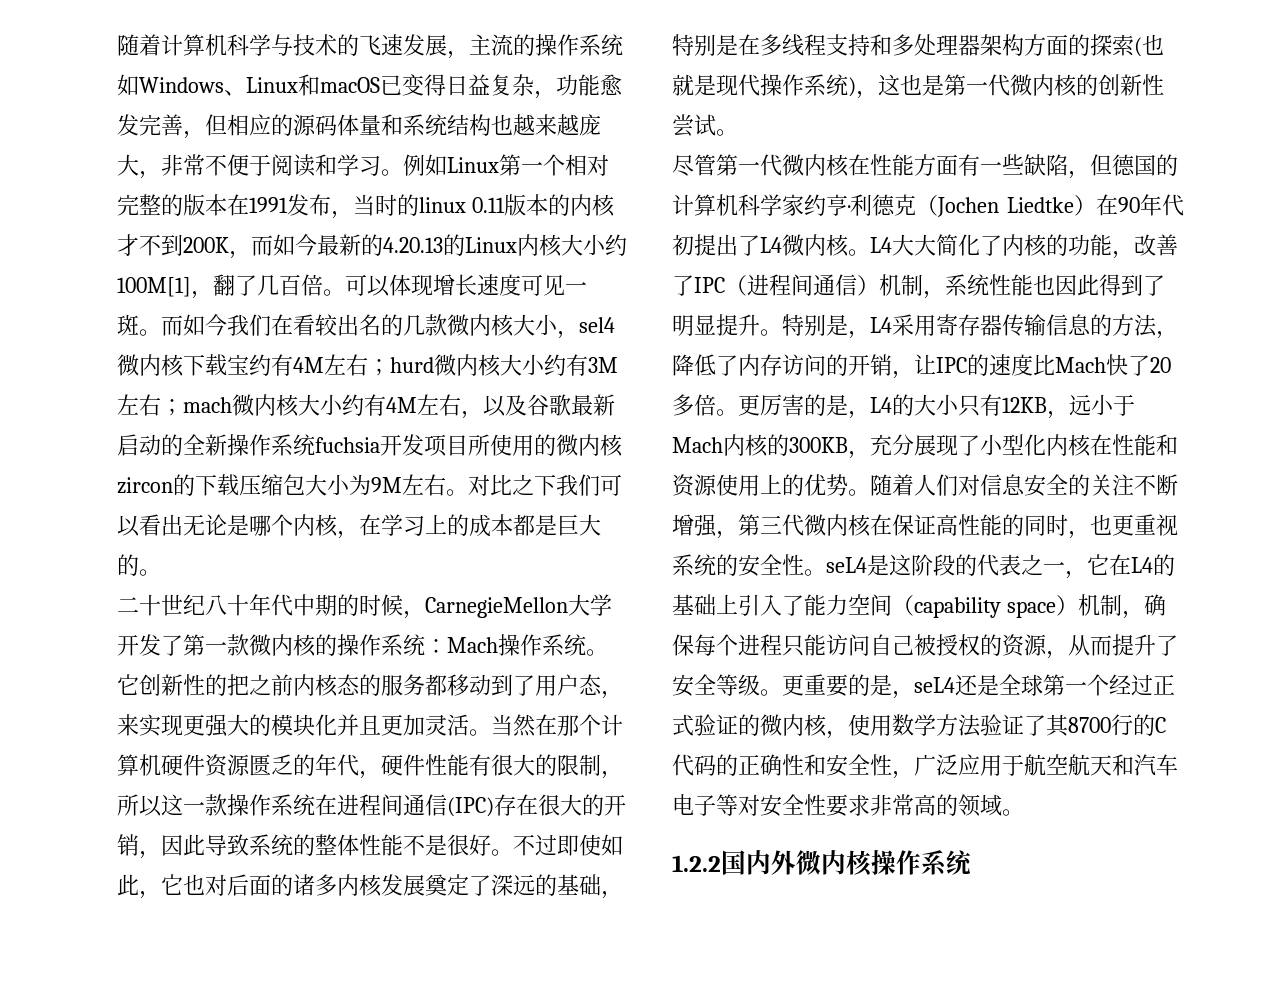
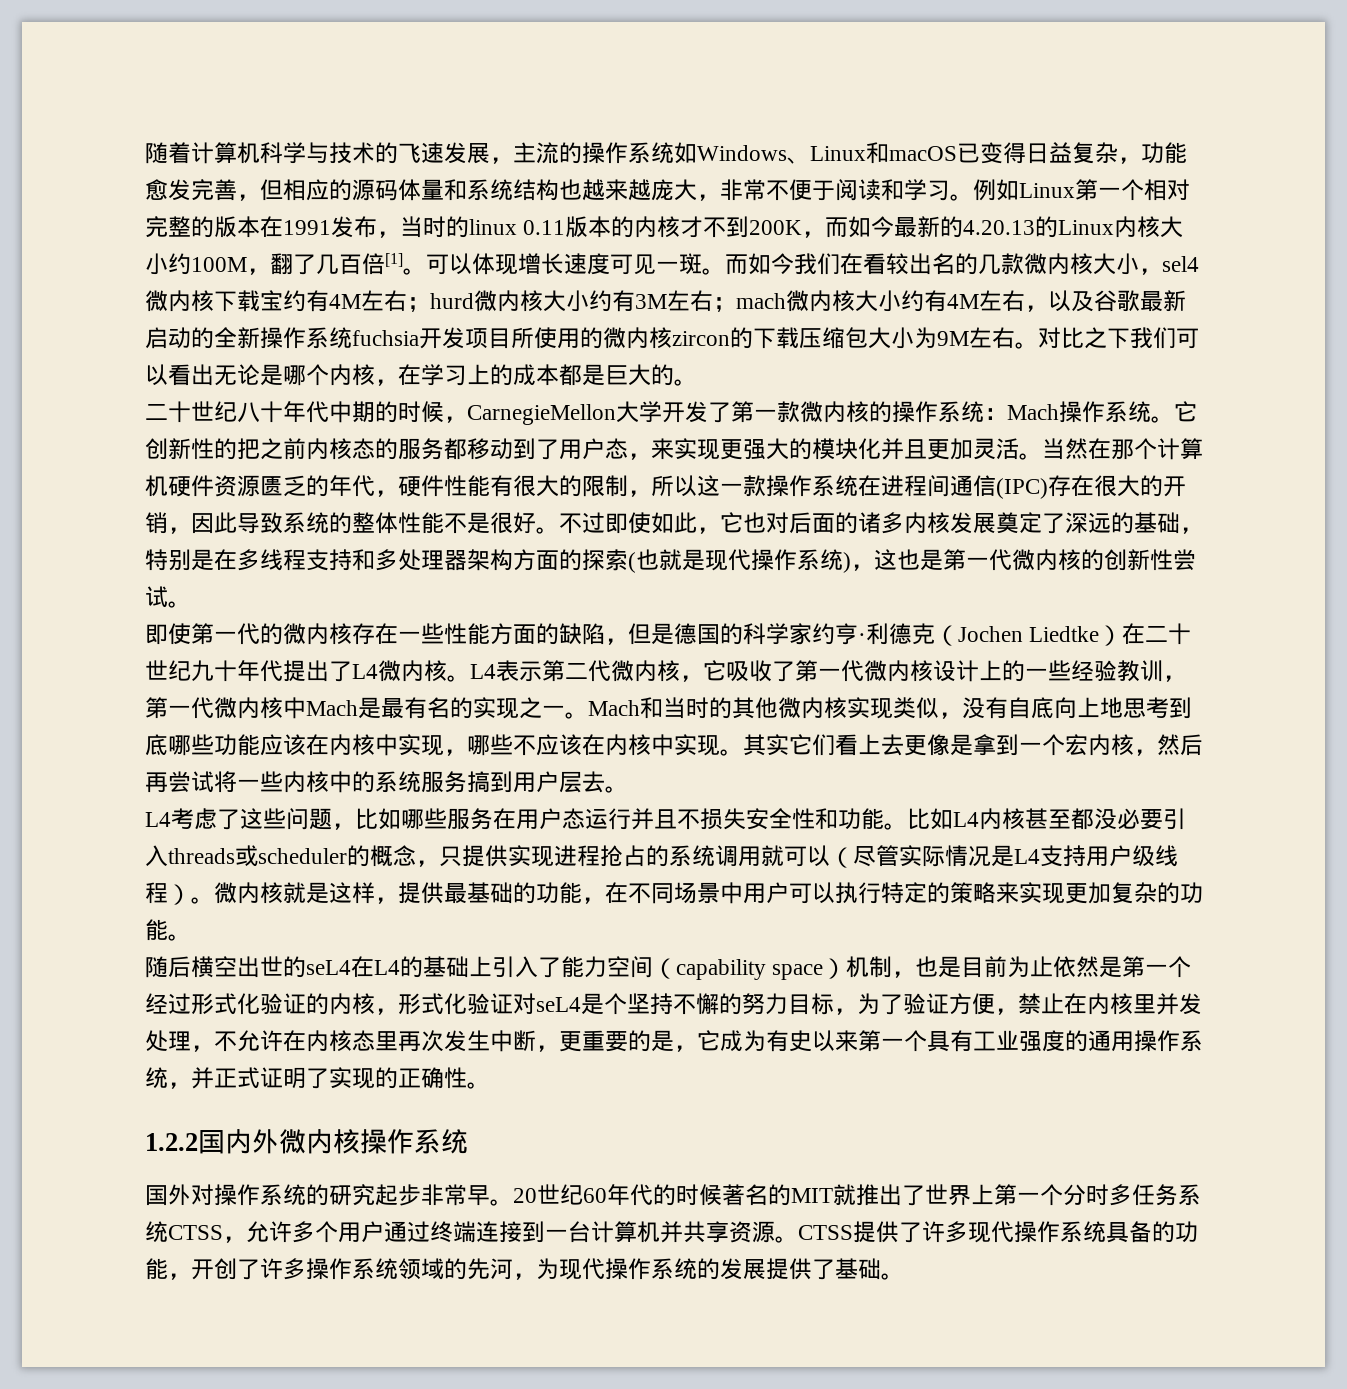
- 例如Linux第一个相对完整的版本在1991发布，当时的linux 0.11版本的内核才不到200K，而如今最新的4.20.13的Linux内核大小约100M[1]，翻了几百倍。
+ 例如Linux第一个相对完整的版本在1991发布，当时的linux 0.11版本的内核才不到200K，而如今最新的4.20.13的Linux内核大小约100M，翻了几百倍[1]。
- 尽管第一代微内核在性能方面有一些缺陷，但德国的计算机科学家约亨·利德克（Jochen Liedtke）在90年代初提出了L4微内核。
+ 即使第一代的微内核存在一些性能方面的缺陷，但是德国的科学家约亨·利德克（Jochen Liedtke）在二十世纪九十年代提出了L4微内核。
- L4大大简化了内核的功能，改善了IPC（进程间通信）机制，系统性能也因此得到了明显提升。特别是，L4采用寄存器传输信息的方法，降低了内存访问的开销，让IPC的速度比Mach快了20多倍。更厉害的是，L4的大小只有12KB，远小于Mach内核的300KB，充分展现了小型化内核在性能和资源使用上的优势。随着人们对信息安全的关注不断增强，第三代微内核在保证高性能的同时，也更重视系统的安全性。seL4是这阶段的代表之一，它在L4的基础上引入了能力空间（capability space）机制，确保每个进程只能访问自己被授权的资源，从而提升了安全等级。更重要的是，seL4还是全球第一个经过正式验证的微内核，使用数学方法验证了其8700行的C代码的正确性和安全性，广泛应用于航空航天和汽车电子等对安全性要求非常高的领域。
+ L4表示第二代微内核，它吸收了第一代微内核设计上的一些经验教训，第一代微内核中Mach是最有名的实现之一。Mach和当时的其他微内核实现类似，没有自底向上地思考到底哪些功能应该在内核中实现，哪些不应该在内核中实现。其实它们看上去更像是拿到一个宏内核，然后再尝试将一些内核中的系统服务搞到用户层去。
+ L4考虑了这些问题，比如哪些服务在用户态运行并且不损失安全性和功能。比如L4内核甚至都没必要引入threads或scheduler的概念，只提供实现进程抢占的系统调用就可以（尽管实际情况是L4支持用户级线程）。微内核就是这样，提供最基础的功能，在不同场景中用户可以执行特定的策略来实现更加复杂的功能。
+ 随后横空出世的seL4在L4的基础上引入了能力空间（capability space）机制，也是目前为止依然是第一个经过形式化验证的内核，形式化验证对seL4是个坚持不懈的努力目标，为了验证方便，禁止在内核里并发处理，不允许在内核态里再次发生中断，更重要的是，它成为有史以来第一个具有工业强度的通用操作系统，并正式证明了实现的正确性。
+ 国外对操作系统的研究起步非常早。20世纪60年代的时候著名的MIT就推出了世界上第一个分时多任务系统CTSS，允许多个用户通过终端连接到一台计算机并共享资源。CTSS提供了许多现代操作系统具备的功能，开创了许多操作系统领域的先河，为现代操作系统的发展提供了基础。

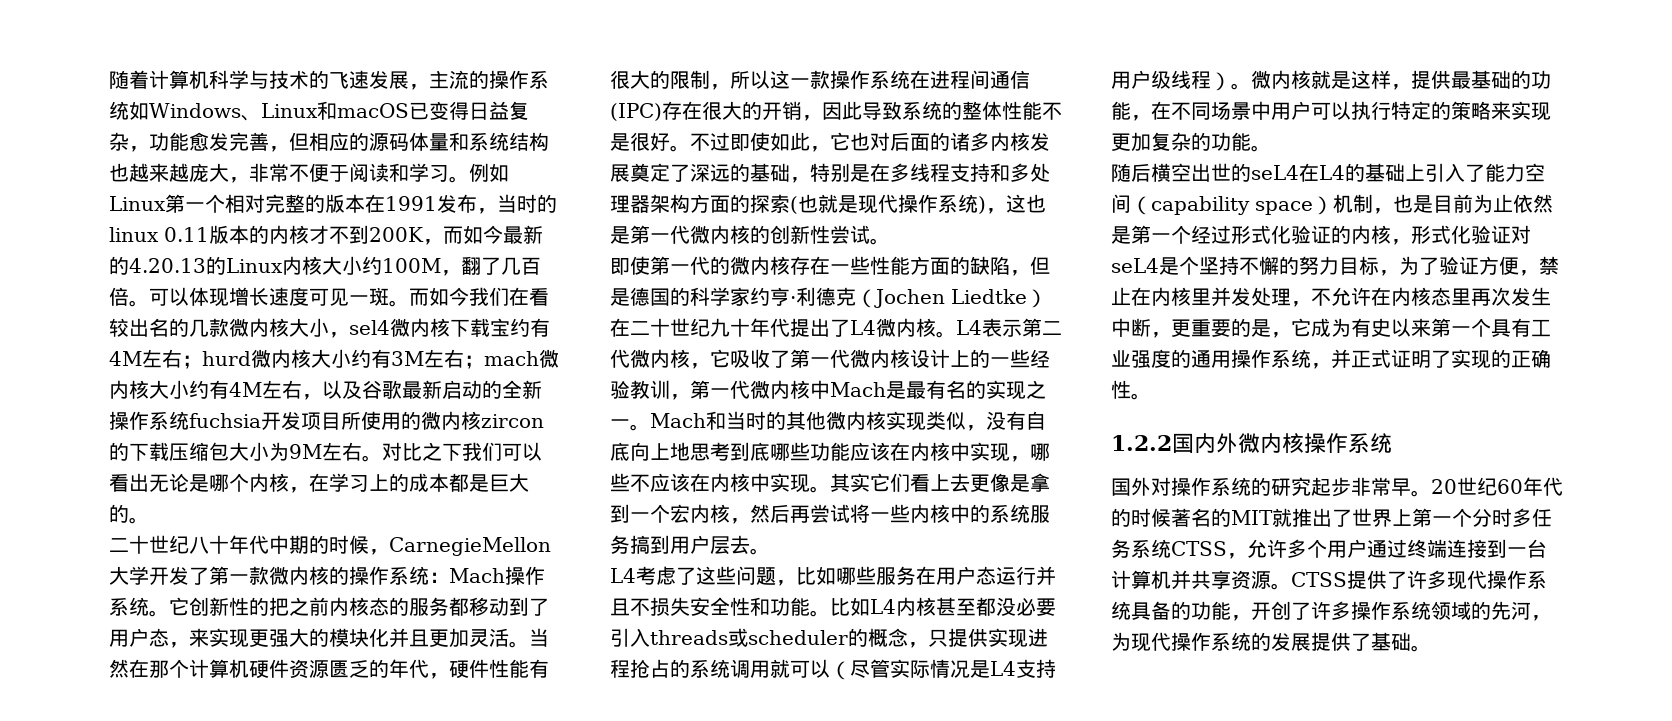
- 例如Linux第一个相对完整的版本在1991发布，当时的linux 0.11版本的内核才不到200K，而如今最新的4.20.13的Linux内核大小约100M，翻了几百倍[1]。
+ 例如Linux第一个相对完整的版本在1991发布，当时的linux 0.11版本的内核才不到200K，而如今最新的4.20.13的Linux内核大小约100M，翻了几百倍。

